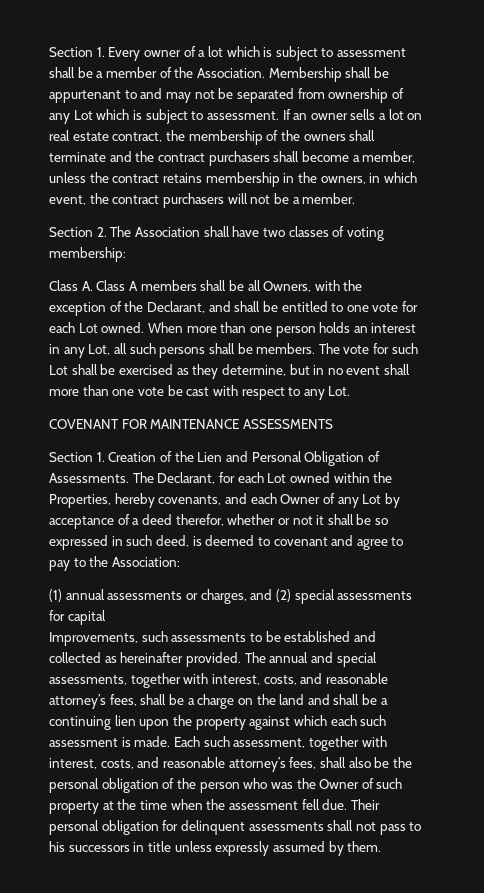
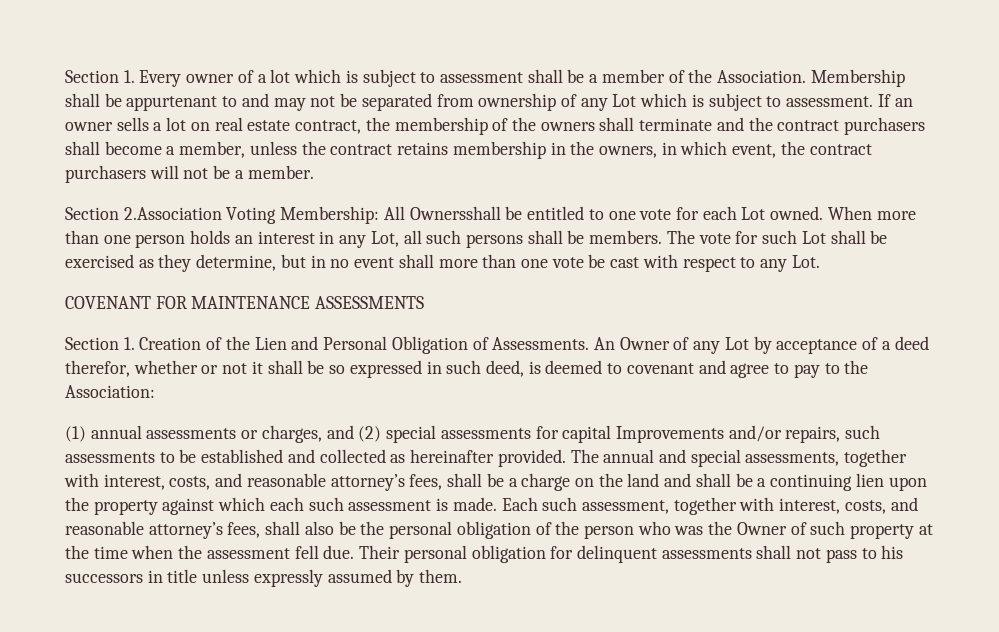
- Section 2. The Association shall have two classes of voting membership:
- Class A. Class A members shall be all Owners, with the exception of the Declarant, and shall be entitled to one vote for each Lot owned.
+ Section 2.Association Voting Membership: All Ownersshall be entitled to one vote for each Lot owned.
- The Declarant, for each Lot owned within the Properties, hereby covenants, and each Owner of any Lot by acceptance of a deed therefor, whether or not it shall be so expressed in such deed, is deemed to covenant and agree to pay to the Association:
+ An Owner of any Lot by acceptance of a deed therefor, whether or not it shall be so expressed in such deed, is deemed to covenant and agree to pay to the Association:
- (1) annual assessments or charges, and (2) special assessments for capital
- Improvements, such assessments to be established and collected as hereinafter provided.
+ (1) annual assessments or charges, and (2) special assessments for capital Improvements and/or repairs, such assessments to be established and collected as hereinafter provided.

